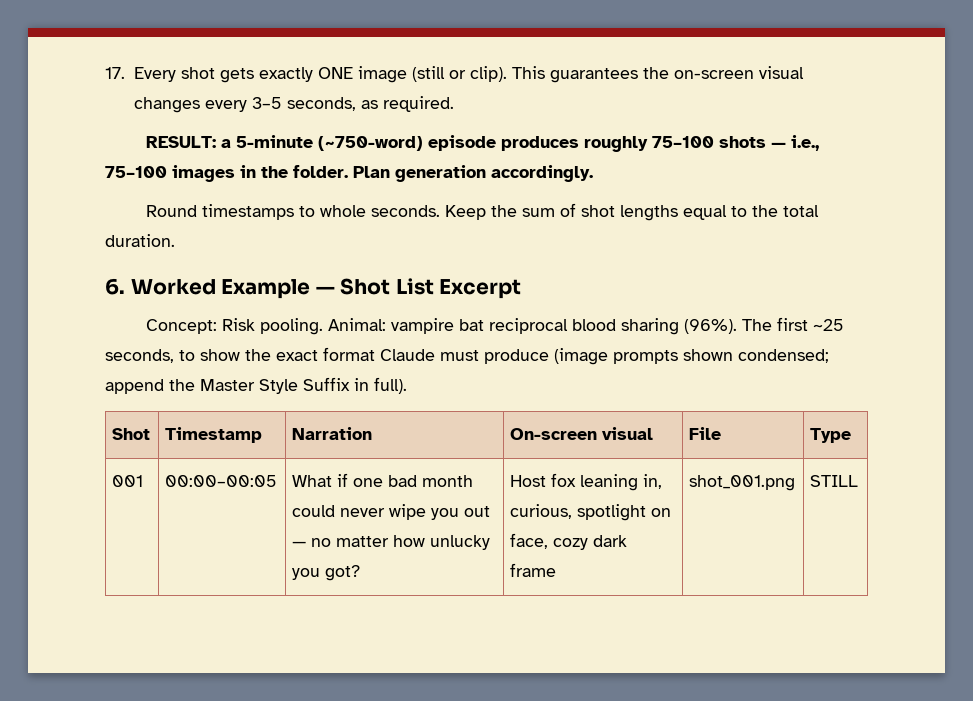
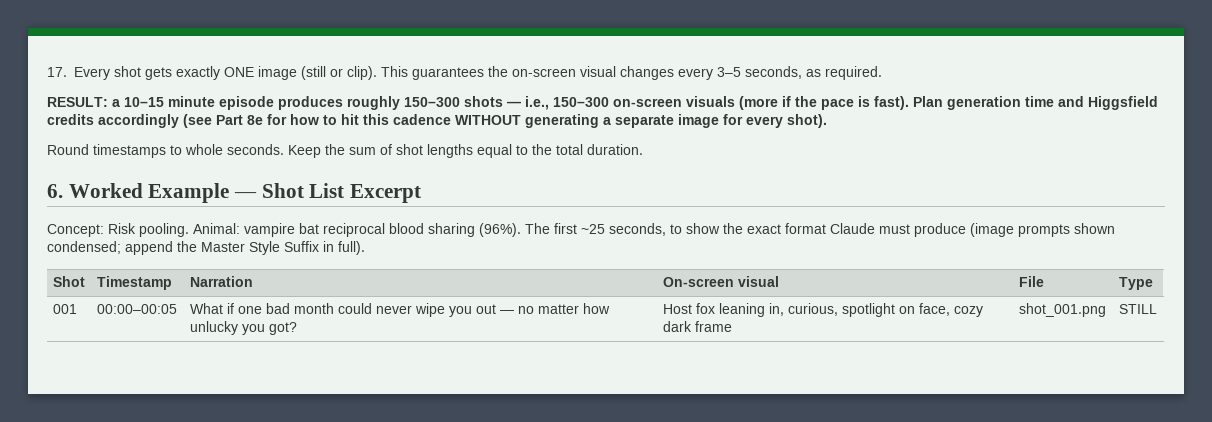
- RESULT: a 5-minute (~750-word) episode produces roughly 75–100 shots — i.e., 75–100 images in the folder. Plan generation accordingly.
+ RESULT: a 10–15 minute episode produces roughly 150–300 shots — i.e., 150–300 on-screen visuals (more if the pace is fast). Plan generation time and Higgsfield credits accordingly (see Part 8e for how to hit this cadence WITHOUT generating a separate image for every shot).

